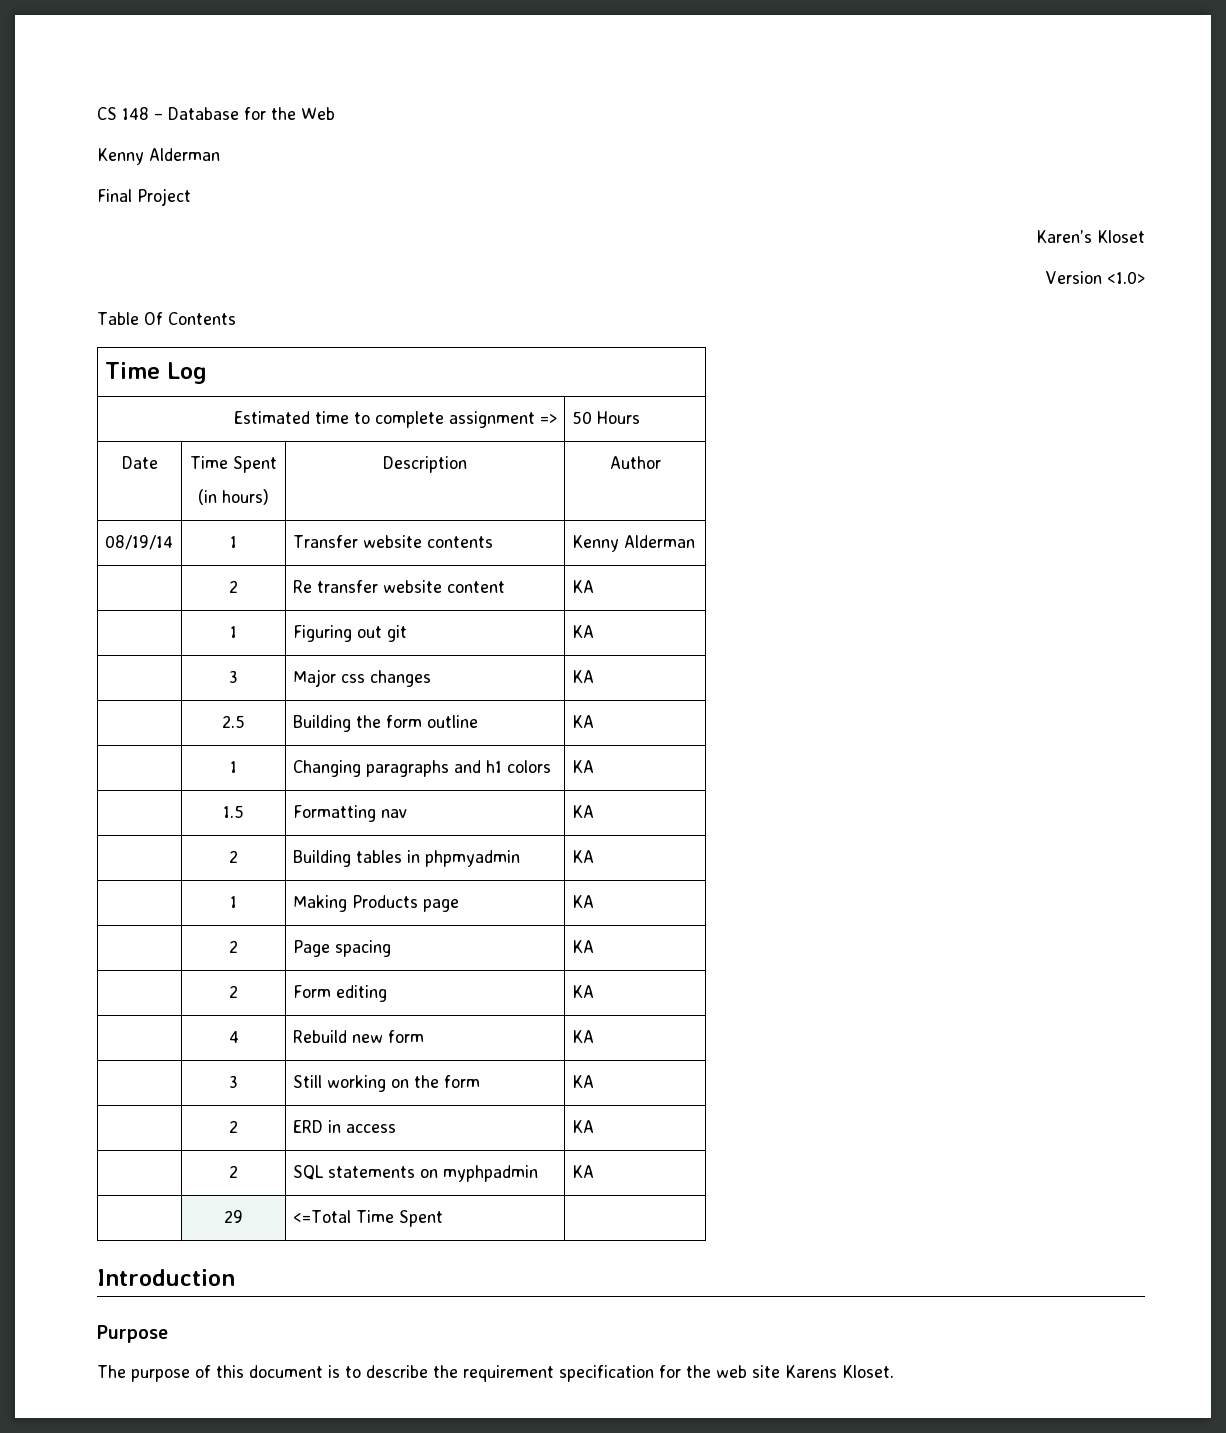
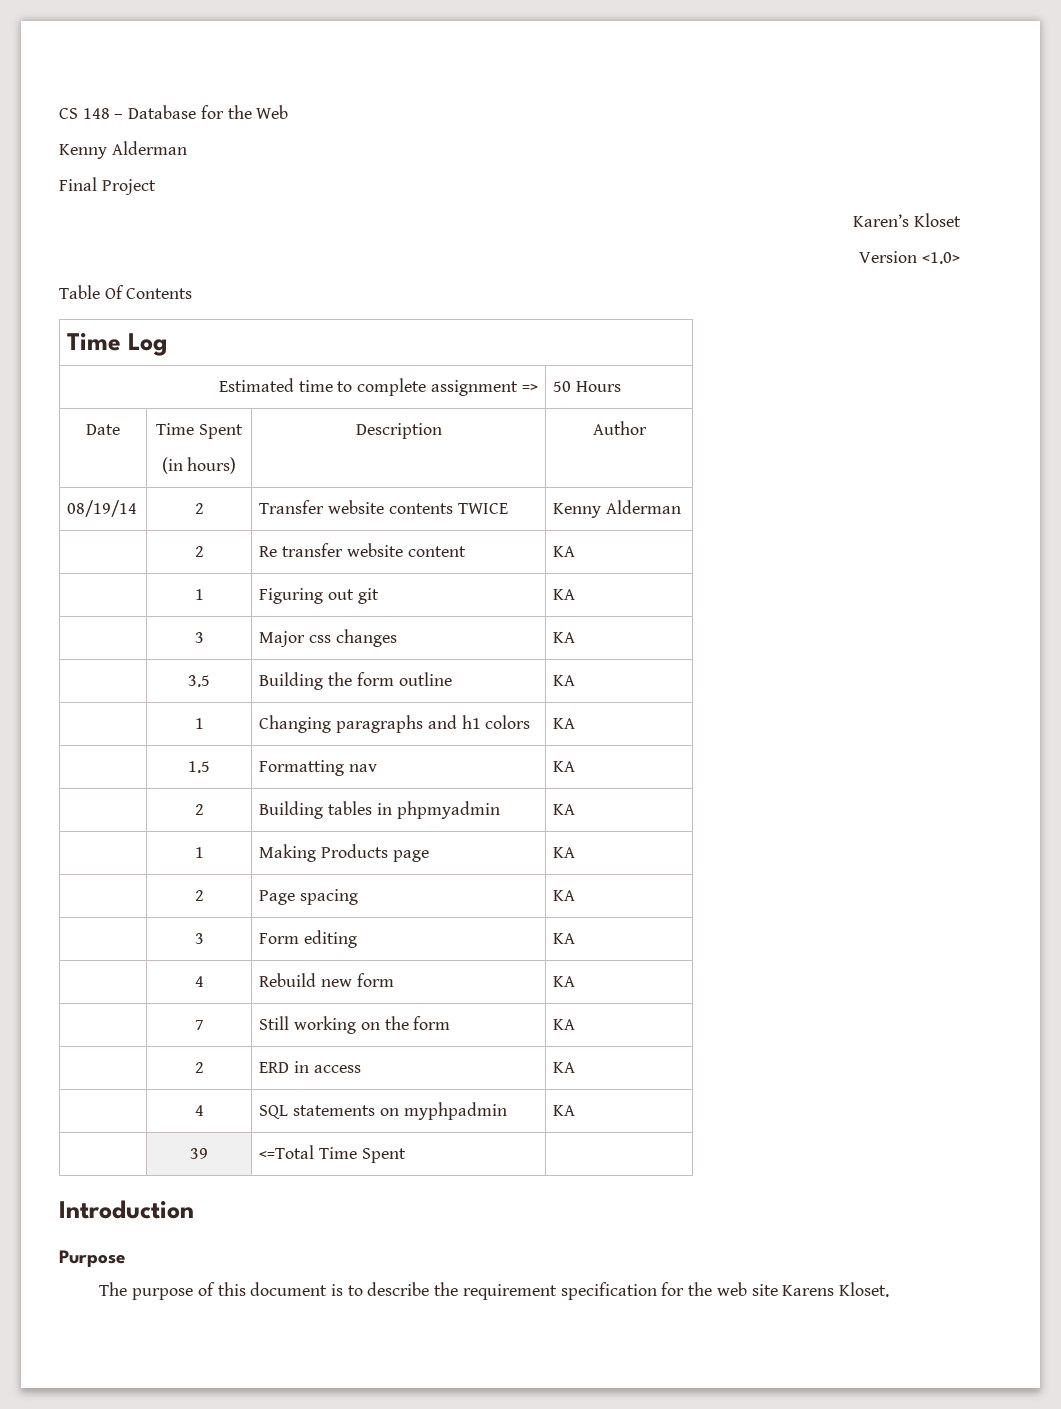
- 08/19/14 | 1 | Transfer website contents | Kenny Alderman
+ 08/19/14 | 2 | Transfer website contents TWICE | Kenny Alderman
- | 2.5 | Building the form outline | KA
+ | 3.5 | Building the form outline | KA
- | 2 | Form editing | KA
+ | 3 | Form editing | KA
- | 3 | Still working on the form | KA
+ | 7 | Still working on the form | KA
- | 2 | SQL statements on myphpadmin | KA
+ | 4 | SQL statements on myphpadmin | KA
- | 29 | <=Total Time Spent |
+ | 39 | <=Total Time Spent |

